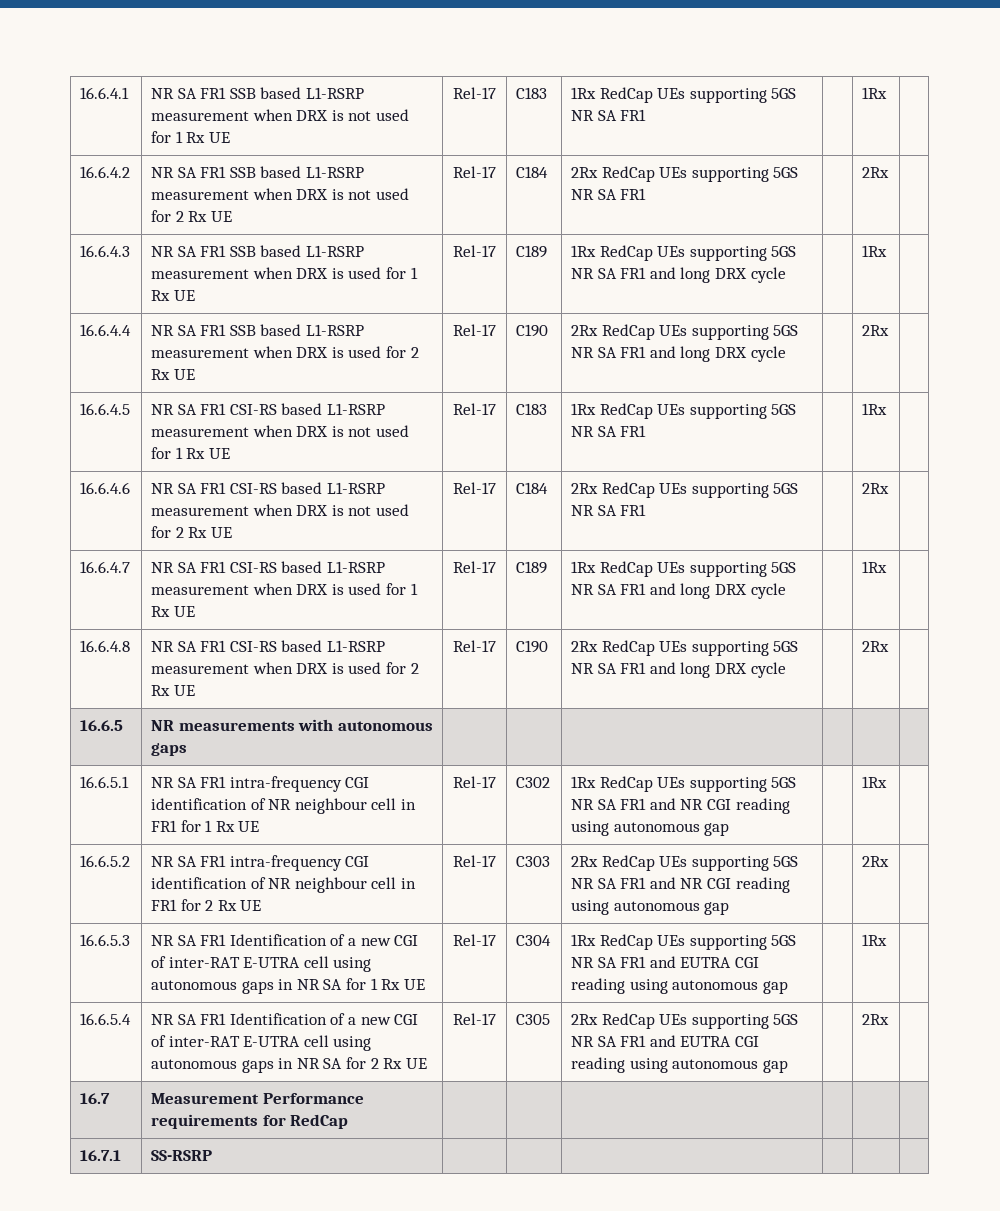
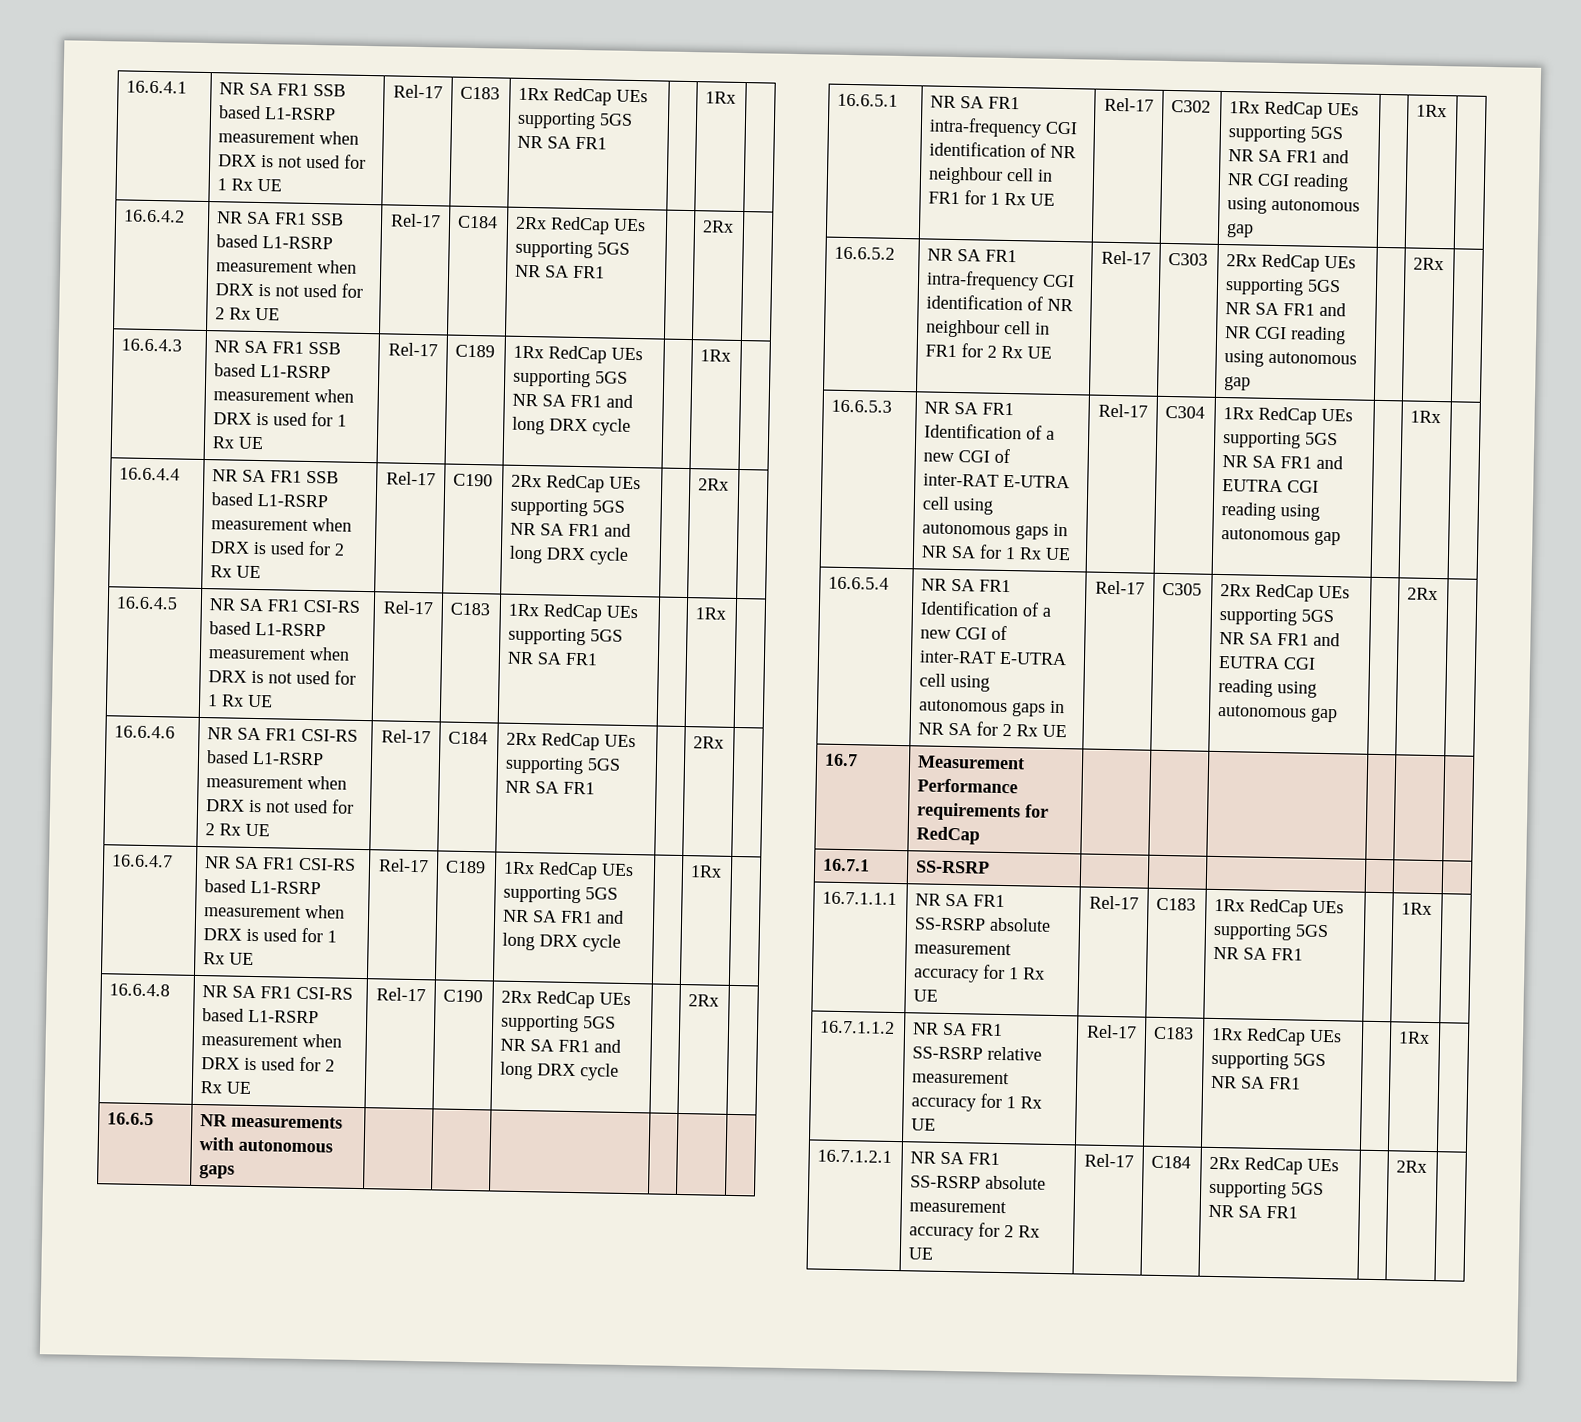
+ 16.7.1.1.1 | NR SA FR1 SS-RSRP absolute measurement accuracy for 1 Rx UE | Rel-17 | C183 | 1Rx RedCap UEs supporting 5GS NR SA FR1 | | 1Rx |
+ 16.7.1.1.2 | NR SA FR1 SS-RSRP relative measurement accuracy for 1 Rx UE | Rel-17 | C183 | 1Rx RedCap UEs supporting 5GS NR SA FR1 | | 1Rx |
+ 16.7.1.2.1 | NR SA FR1 SS-RSRP absolute measurement accuracy for 2 Rx UE | Rel-17 | C184 | 2Rx RedCap UEs supporting 5GS NR SA FR1 | | 2Rx |

